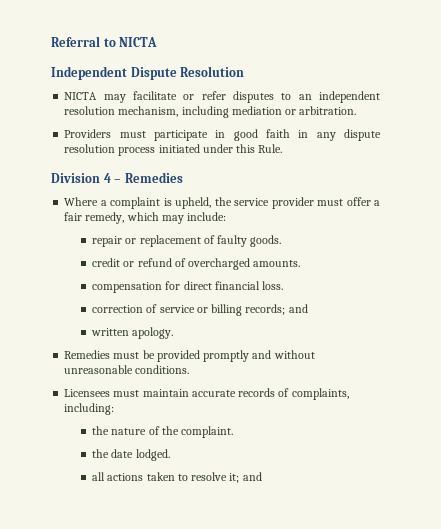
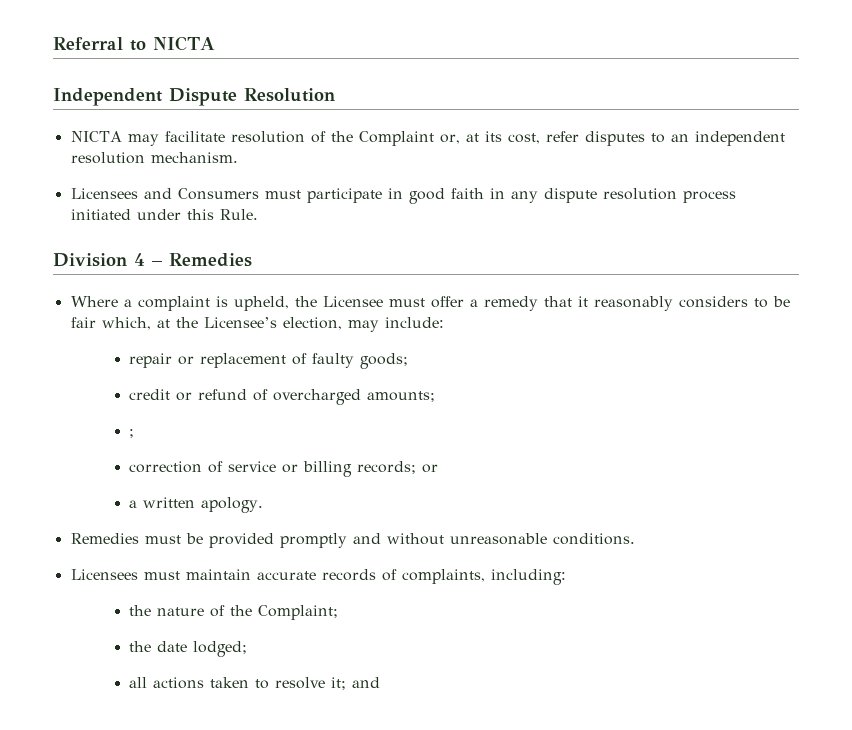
- NICTA may facilitate or refer disputes to an independent resolution mechanism, including mediation or arbitration.
- Providers must participate in good faith in any dispute resolution process initiated under this Rule.
+ NICTA may facilitate resolution of the Complaint or, at its cost, refer disputes to an independent resolution mechanism.
+ Licensees and Consumers must participate in good faith in any dispute resolution process initiated under this Rule.
- Where a complaint is upheld, the service provider must offer a fair remedy, which may include:
+ Where a complaint is upheld, the Licensee must offer a remedy that it reasonably considers to be fair which, at the Licensee’s election, may include:
- repair or replacement of faulty goods.
+ repair or replacement of faulty goods;
- credit or refund of overcharged amounts.
- compensation for direct financial loss.
+ credit or refund of overcharged amounts;
+ ;
- correction of service or billing records; and
- written apology.
+ correction of service or billing records; or
+ a written apology.
- the nature of the complaint.
+ the nature of the Complaint;
- the date lodged.
+ the date lodged;

